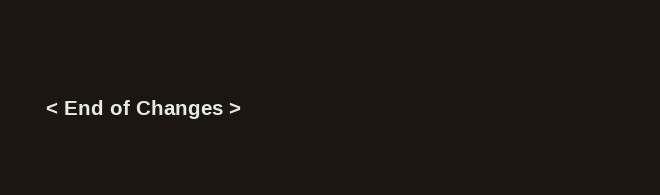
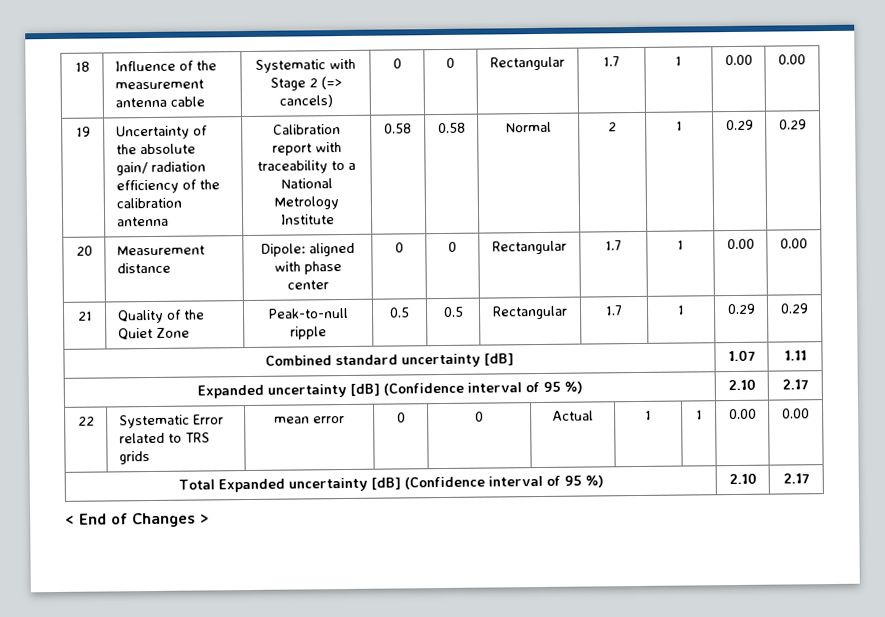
+ 18 | Influence of the measurement antenna cable | Systematic with Stage 2 (=> cancels) | 0 | 0 | Rectangular | 1.7 | 1 | 0.00 | 0.00
+ 19 | Uncertainty of the absolute gain/ radiation efficiency of the calibration antenna | Calibration report with traceability to a National Metrology Institute | 0.58 | 0.58 | Normal | 2 | 1 | 0.29 | 0.29
+ 20 | Measurement distance | Dipole: aligned with phase center | 0 | 0 | Rectangular | 1.7 | 1 | 0.00 | 0.00
+ 21 | Quality of the Quiet Zone | Peak-to-null ripple | 0.5 | 0.5 | Rectangular | 1.7 | 1 | 0.29 | 0.29
+ Combined standard uncertainty [dB] | 1.07 | 1.11
+ Expanded uncertainty [dB] (Confidence interval of 95 %) | 2.10 | 2.17
+ 22 | Systematic Error related to TRS grids | mean error | 0 | 0 | Actual | 1 | 1 | 0.00 | 0.00
+ Total Expanded uncertainty [dB] (Confidence interval of 95 %) | 2.10 | 2.17

